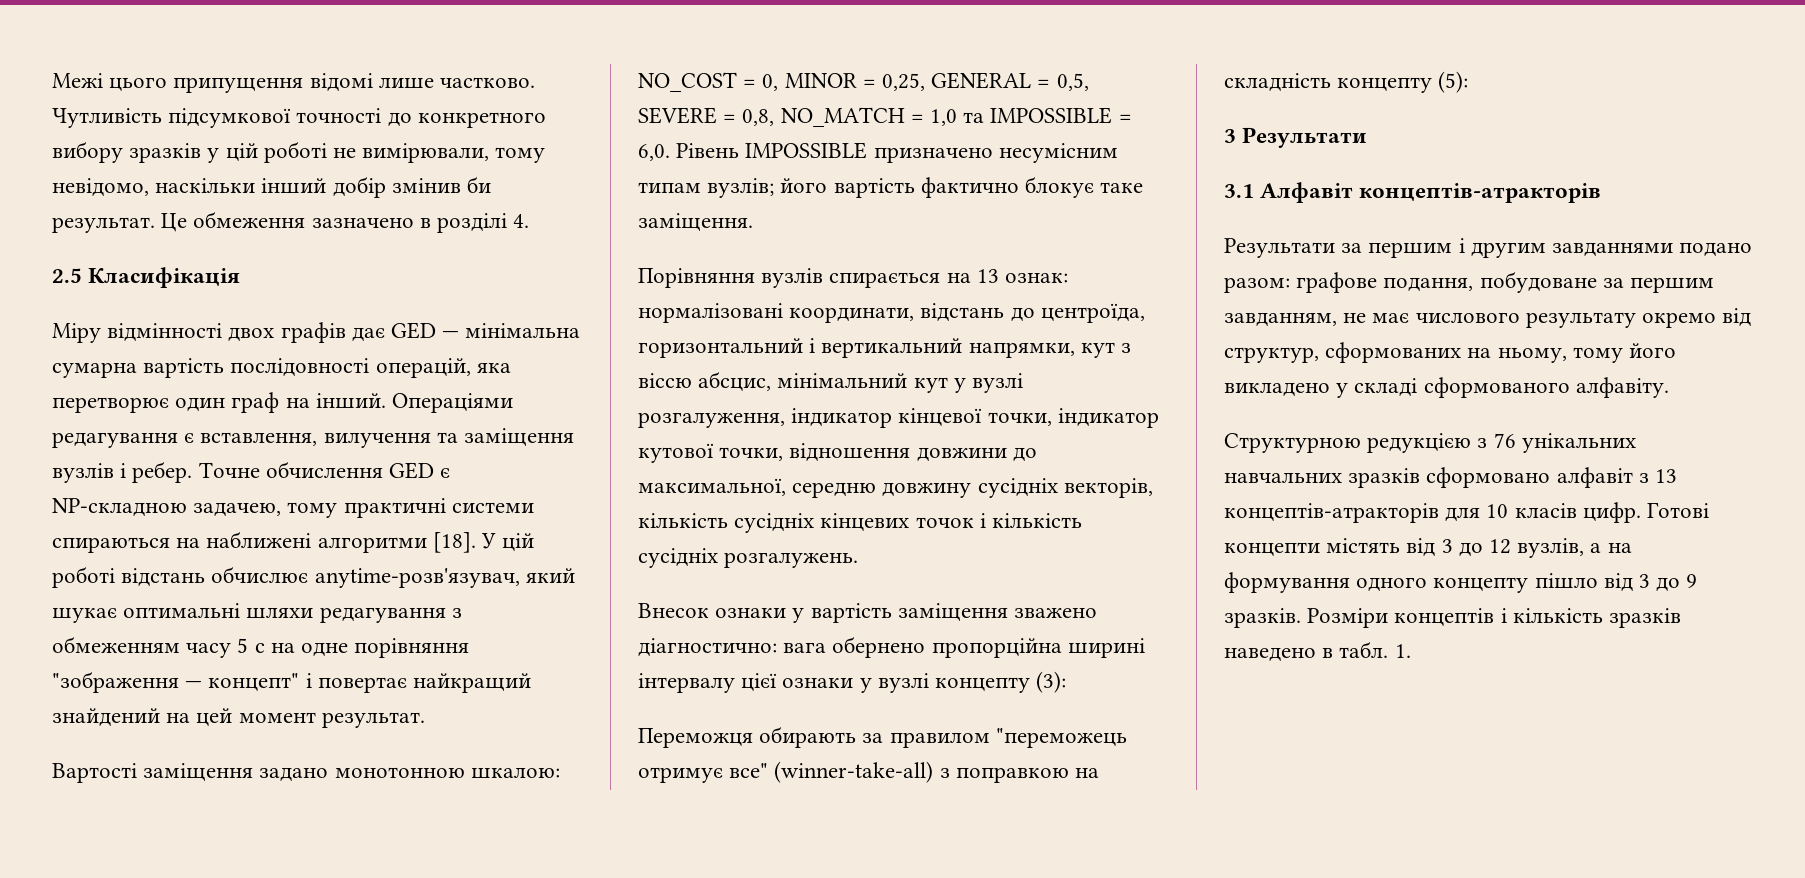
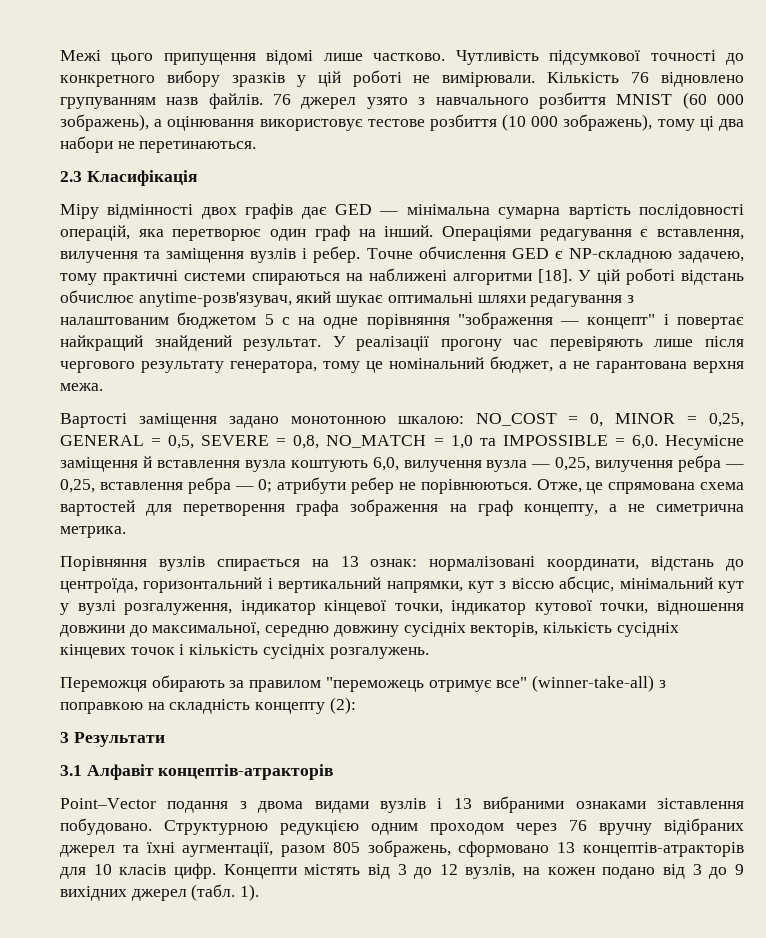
- Чутливість підсумкової точності до конкретного вибору зразків у цій роботі не вимірювали, тому невідомо, наскільки інший добір змінив би результат. Це обмеження зазначено в розділі 4.
- 2.5 Класифікація
+ Чутливість підсумкової точності до конкретного вибору зразків у цій роботі не вимірювали. Кількість 76 відновлено групуванням назв файлів. 76 джерел узято з навчального розбиття MNIST (60 000 зображень), а оцінювання використовує тестове розбиття (10 000 зображень), тому ці два набори не перетинаються.
+ 2.3 Класифікація
- У цій роботі відстань обчислює anytime-розв'язувач, який шукає оптимальні шляхи редагування з обмеженням часу 5 с на одне порівняння "зображення — концепт" і повертає найкращий знайдений на цей момент результат.
+ У цій роботі відстань обчислює anytime-розв'язувач, який шукає оптимальні шляхи редагування з налаштованим бюджетом 5 с на одне порівняння "зображення — концепт" і повертає найкращий знайдений результат. У реалізації прогону час перевіряють лише після чергового результату генератора, тому це номінальний бюджет, а не гарантована верхня межа.
- Рівень IMPOSSIBLE призначено несумісним типам вузлів; його вартість фактично блокує таке заміщення.
+ Несумісне заміщення й вставлення вузла коштують 6,0, вилучення вузла — 0,25, вилучення ребра — 0,25, вставлення ребра — 0; атрибути ребер не порівнюються. Отже, це спрямована схема вартостей для перетворення графа зображення на граф концепту, а не симетрична метрика.
- Внесок ознаки у вартість заміщення зважено діагностично: вага обернено пропорційна ширині інтервалу цієї ознаки у вузлі концепту (3):
- Переможця обирають за правилом "переможець отримує все" (winner-take-all) з поправкою на складність концепту (5):
+ Переможця обирають за правилом "переможець отримує все" (winner-take-all) з поправкою на складність концепту (2):
- Результати за першим і другим завданнями подано разом: графове подання, побудоване за першим завданням, не має числового результату окремо від структур, сформованих на ньому, тому його викладено у складі сформованого алфавіту.
- Структурною редукцією з 76 унікальних навчальних зразків сформовано алфавіт з 13 концептів-атракторів для 10 класів цифр.
+ Point–Vector подання з двома видами вузлів і 13 вибраними ознаками зіставлення побудовано. Структурною редукцією одним проходом через 76 вручну відібраних джерел та їхні аугментації, разом 805 зображень, сформовано 13 концептів-атракторів для 10 класів цифр.
- Готові концепти містять від 3 до 12 вузлів, а на формування одного концепту пішло від 3 до 9 зразків. Розміри концептів і кількість зразків наведено в табл. 1.
+ Концепти містять від 3 до 12 вузлів, на кожен подано від 3 до 9 вихідних джерел (табл. 1).

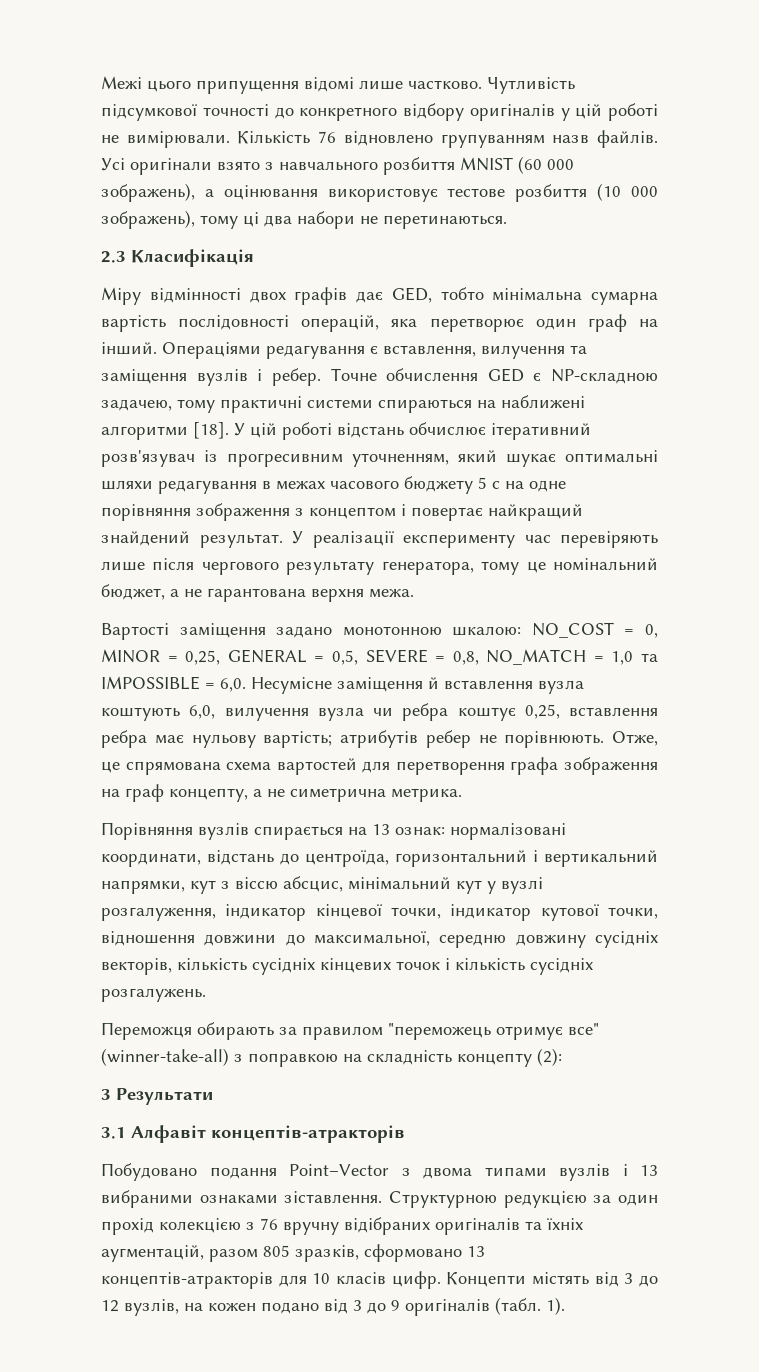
- Чутливість підсумкової точності до конкретного вибору зразків у цій роботі не вимірювали.
+ Чутливість підсумкової точності до конкретного відбору оригіналів у цій роботі не вимірювали.
- 76 джерел узято з навчального розбиття MNIST (60 000 зображень), а оцінювання використовує тестове розбиття (10 000 зображень), тому ці два набори не перетинаються.
+ Усі оригінали взято з навчального розбиття MNIST (60 000 зображень), а оцінювання використовує тестове розбиття (10 000 зображень), тому ці два набори не перетинаються.
- Міру відмінності двох графів дає GED — мінімальна сумарна вартість послідовності операцій, яка перетворює один граф на інший.
+ Міру відмінності двох графів дає GED, тобто мінімальна сумарна вартість послідовності операцій, яка перетворює один граф на інший.
- У цій роботі відстань обчислює anytime-розв'язувач, який шукає оптимальні шляхи редагування з налаштованим бюджетом 5 с на одне порівняння "зображення — концепт" і повертає найкращий знайдений результат.
+ У цій роботі відстань обчислює ітеративний розв'язувач із прогресивним уточненням, який шукає оптимальні шляхи редагування в межах часового бюджету 5 с на одне порівняння зображення з концептом і повертає найкращий знайдений результат.
- У реалізації прогону час перевіряють лише після чергового результату генератора, тому це номінальний бюджет, а не гарантована верхня межа.
+ У реалізації експерименту час перевіряють лише після чергового результату генератора, тому це номінальний бюджет, а не гарантована верхня межа.
- Несумісне заміщення й вставлення вузла коштують 6,0, вилучення вузла — 0,25, вилучення ребра — 0,25, вставлення ребра — 0; атрибути ребер не порівнюються.
+ Несумісне заміщення й вставлення вузла коштують 6,0, вилучення вузла чи ребра коштує 0,25, вставлення ребра має нульову вартість; атрибутів ребер не порівнюють.
- Point–Vector подання з двома видами вузлів і 13 вибраними ознаками зіставлення побудовано. Структурною редукцією одним проходом через 76 вручну відібраних джерел та їхні аугментації, разом 805 зображень, сформовано 13 концептів-атракторів для 10 класів цифр.
+ Побудовано подання Point–Vector з двома типами вузлів і 13 вибраними ознаками зіставлення. Структурною редукцією за один прохід колекцією з 76 вручну відібраних оригіналів та їхніх аугментацій, разом 805 зразків, сформовано 13 концептів-атракторів для 10 класів цифр.
- Концепти містять від 3 до 12 вузлів, на кожен подано від 3 до 9 вихідних джерел (табл.
+ Концепти містять від 3 до 12 вузлів, на кожен подано від 3 до 9 оригіналів (табл.

